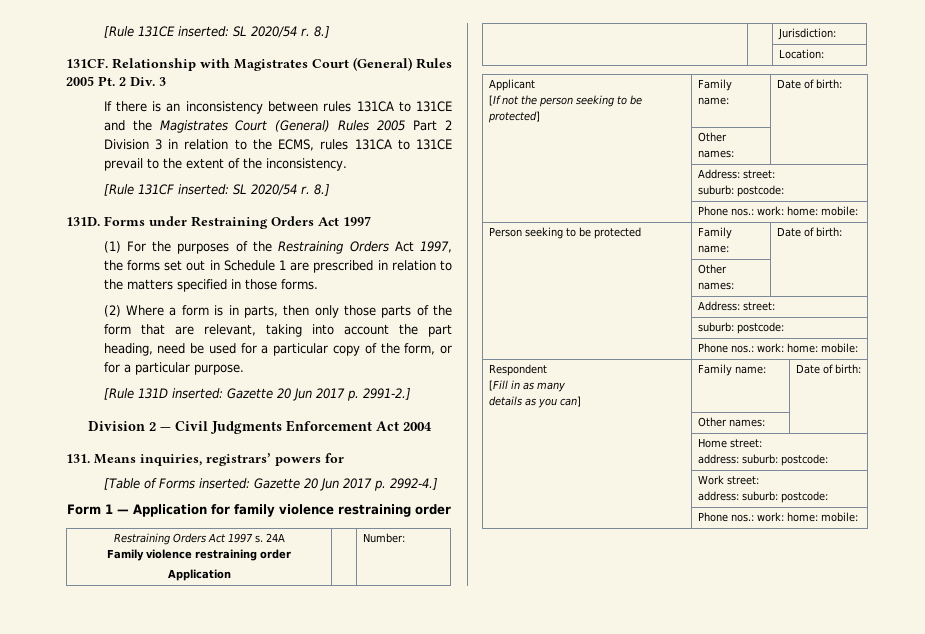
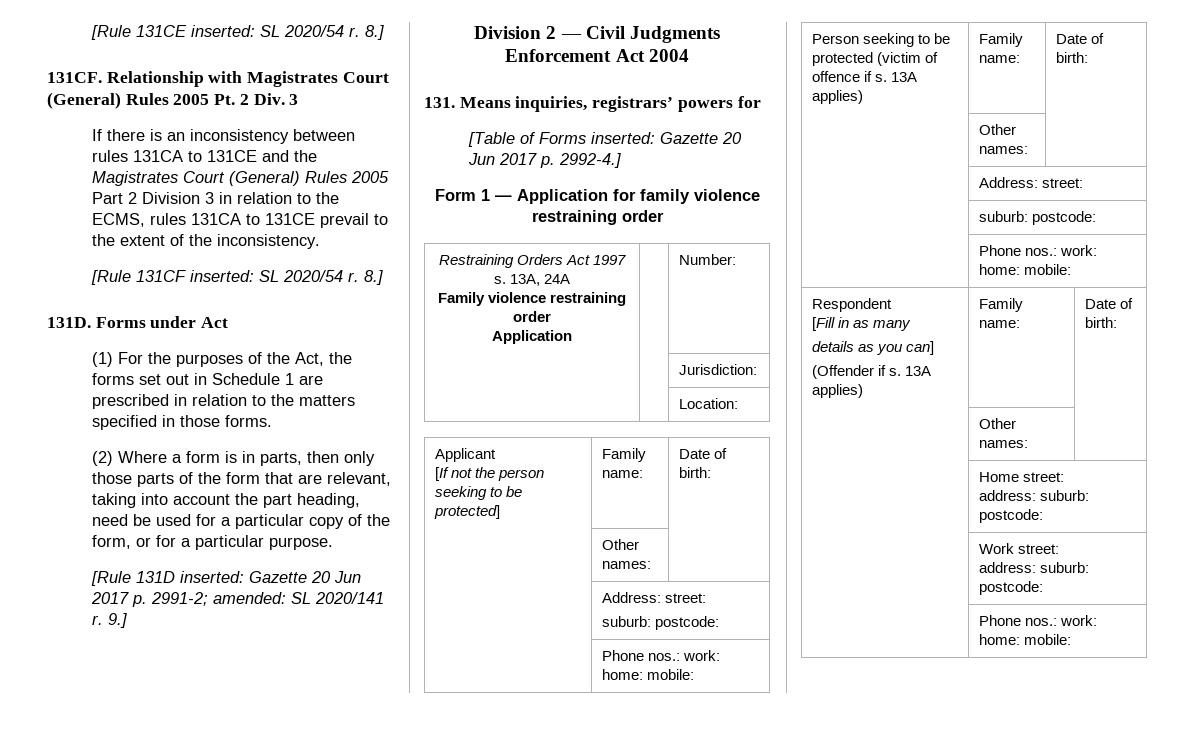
- Forms under Restraining Orders Act 1997
+ Forms under Act
- (1) For the purposes of the Restraining Orders Act 1997, the forms set out in Schedule 1 are prescribed in relation to the matters specified in those forms.
+ (1) For the purposes of the Act, the forms set out in Schedule 1 are prescribed in relation to the matters specified in those forms.
- [Rule 131D inserted: Gazette 20 Jun 2017 p. 2991-2.]
+ [Rule 131D inserted: Gazette 20 Jun 2017 p. 2991-2; amended: SL 2020/141 r. 9.]
- Restraining Orders Act 1997 s. 24A
+ Restraining Orders Act 1997 s. 13A, 24A
- Person seeking to be protected | Family name: | Date of birth:
+ Person seeking to be protected (victim of offence if s. 13A applies) | Family name: | Date of birth:
  Respondent
  [Fill in as many
- details as you can] | Family name: | Date of birth:
+ details as you can]
+ (Offender if s. 13A applies) | Family name: | Date of birth:

